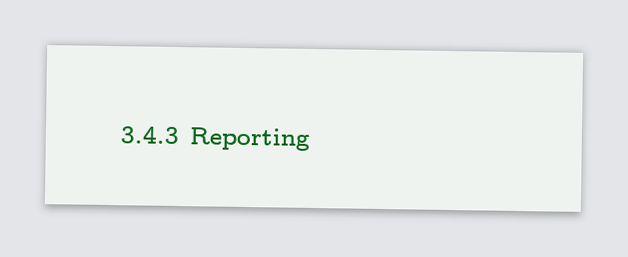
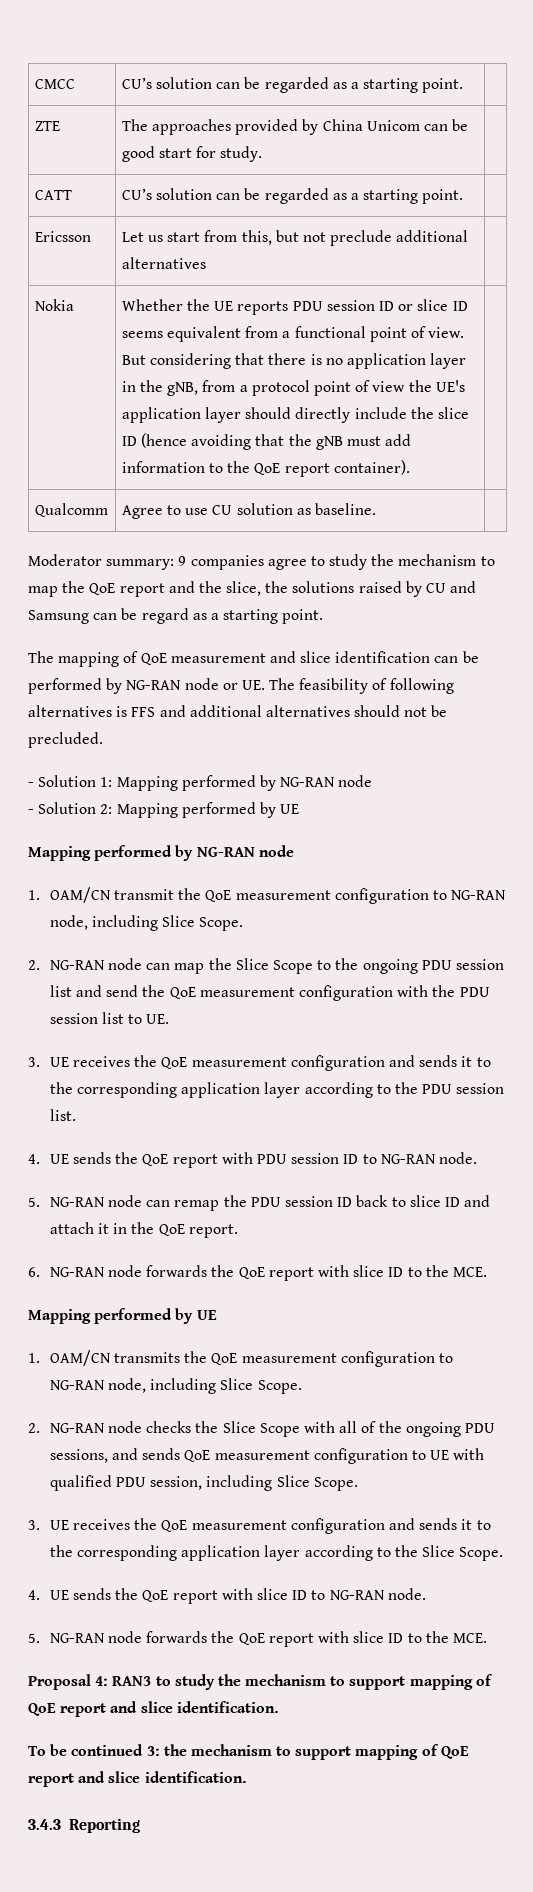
+ CMCC | CU’s solution can be regarded as a starting point. |
+ ZTE | The approaches provided by China Unicom can be good start for study. |
+ CATT | CU’s solution can be regarded as a starting point. |
+ Ericsson | Let us start from this, but not preclude additional alternatives |
+ Nokia | Whether the UE reports PDU session ID or slice ID seems equivalent from a functional point of view. But considering that there is no application layer in the gNB, from a protocol point of view the UE's application layer should directly include the slice ID (hence avoiding that the gNB must add information to the QoE report container). |
+ Qualcomm | Agree to use CU solution as baseline. |
+ Moderator summary: 9 companies agree to study the mechanism to map the QoE report and the slice, the solutions raised by CU and Samsung can be regard as a starting point.
+ The mapping of QoE measurement and slice identification can be performed by NG-RAN node or UE. The feasibility of following alternatives is FFS and additional alternatives should not be precluded.
+ - Solution 1: Mapping performed by NG-RAN node
+ - Solution 2: Mapping performed by UE
+ Mapping performed by NG-RAN node
+ 1. OAM/CN transmit the QoE measurement configuration to NG-RAN node, including Slice Scope.
+ 2. NG-RAN node can map the Slice Scope to the ongoing PDU session list and send the QoE measurement configuration with the PDU session list to UE.
+ 3. UE receives the QoE measurement configuration and sends it to the corresponding application layer according to the PDU session list.
+ 4. UE sends the QoE report with PDU session ID to NG-RAN node.
+ 5. NG-RAN node can remap the PDU session ID back to slice ID and attach it in the QoE report.
+ 6. NG-RAN node forwards the QoE report with slice ID to the MCE.
+ Mapping performed by UE
+ 1. OAM/CN transmits the QoE measurement configuration to NG-RAN node, including Slice Scope.
+ 2. NG-RAN node checks the Slice Scope with all of the ongoing PDU sessions, and sends QoE measurement configuration to UE with qualified PDU session, including Slice Scope.
+ 3. UE receives the QoE measurement configuration and sends it to the corresponding application layer according to the Slice Scope.
+ 4. UE sends the QoE report with slice ID to NG-RAN node.
+ 5. NG-RAN node forwards the QoE report with slice ID to the MCE.
+ Proposal 4: RAN3 to study the mechanism to support mapping of QoE report and slice identification.
+ To be continued 3: the mechanism to support mapping of QoE report and slice identification.

